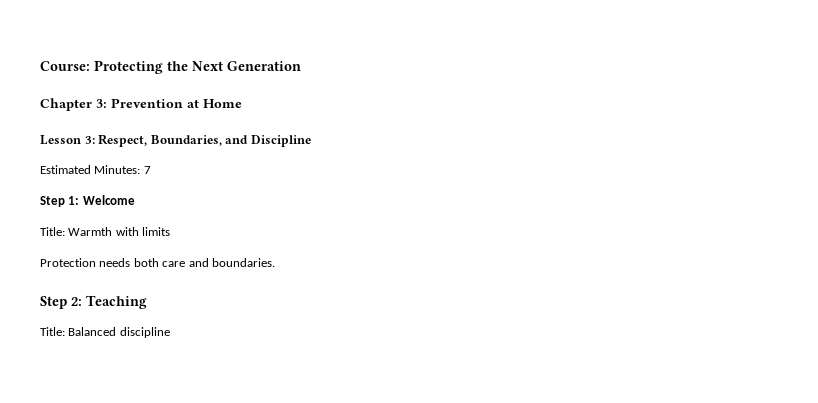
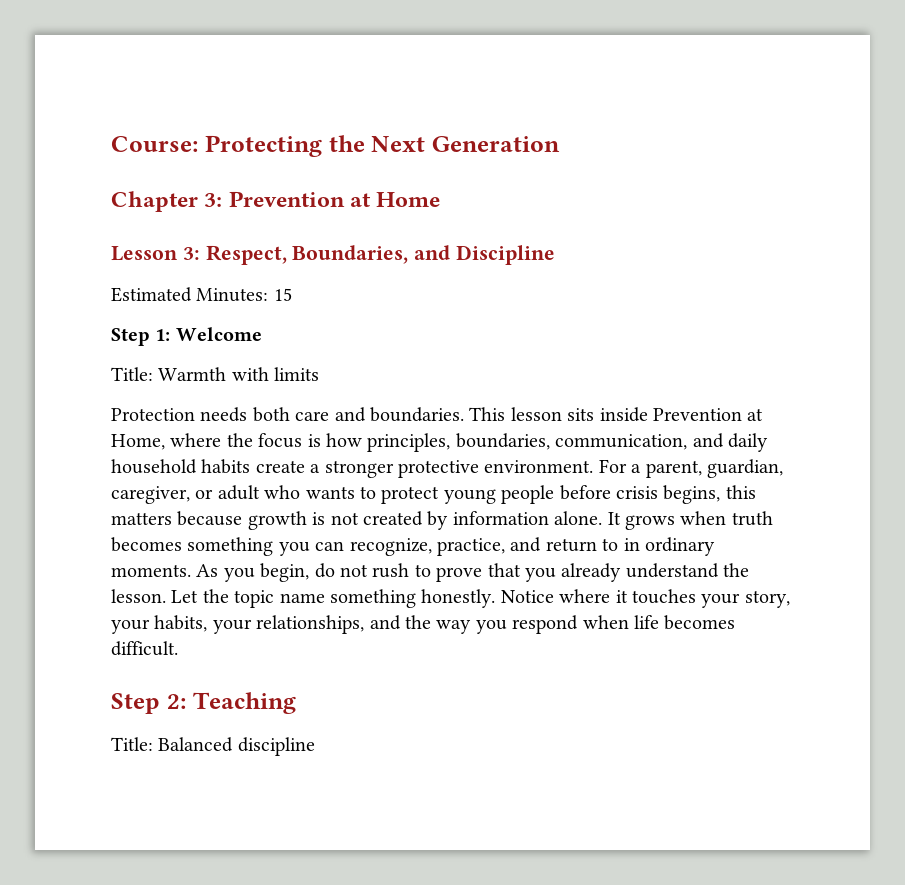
- Estimated Minutes: 7
+ Estimated Minutes: 15
+ This lesson sits inside Prevention at Home, where the focus is how principles, boundaries, communication, and daily household habits create a stronger protective environment. For a parent, guardian, caregiver, or adult who wants to protect young people before crisis begins, this matters because growth is not created by information alone. It grows when truth becomes something you can recognize, practice, and return to in ordinary moments. As you begin, do not rush to prove that you already understand the lesson. Let the topic name something honestly. Notice where it touches your story, your habits, your relationships, and the way you respond when life becomes difficult.

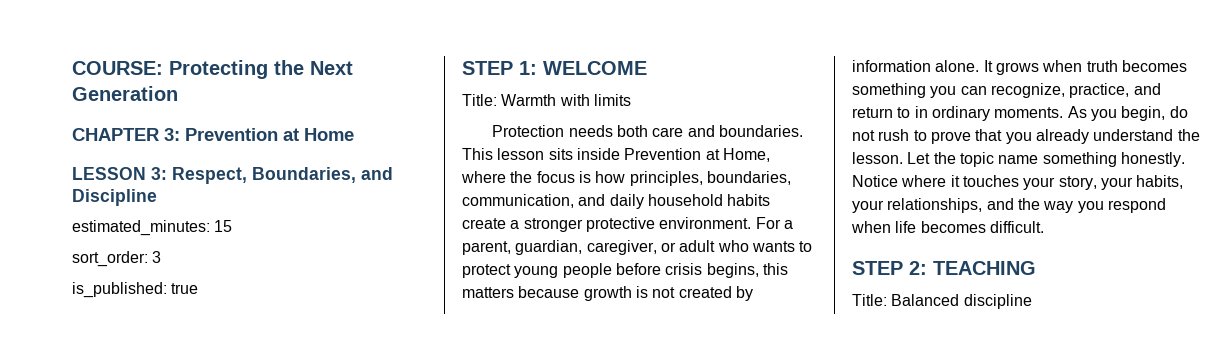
- Course: Protecting the Next Generation
+ COURSE: Protecting the Next Generation
- Chapter 3: Prevention at Home
+ CHAPTER 3: Prevention at Home
- Lesson 3: Respect, Boundaries, and Discipline
+ LESSON 3: Respect, Boundaries, and Discipline
- Estimated Minutes: 15
+ estimated_minutes: 15
- Step 1: Welcome
+ sort_order: 3
+ is_published: true
+ STEP 1: WELCOME
- Step 2: Teaching
+ STEP 2: TEACHING

